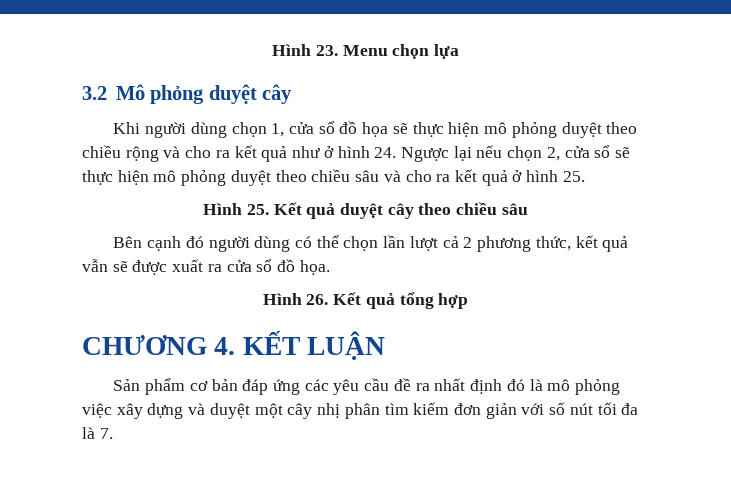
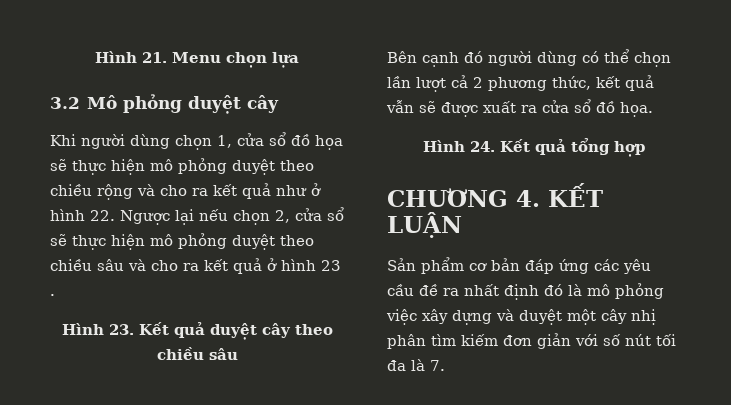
- Hình 23. Menu chọn lựa
+ Hình 21. Menu chọn lựa
- Khi người dùng chọn 1, cửa sổ đồ họa sẽ thực hiện mô phỏng duyệt theo chiều rộng và cho ra kết quả như ở hình 24. Ngược lại nếu chọn 2, cửa sổ sẽ thực hiện mô phỏng duyệt theo chiều sâu và cho ra kết quả ở hình 25.
- Hình 25. Kết quả duyệt cây theo chiều sâu
+ Khi người dùng chọn 1, cửa sổ đồ họa sẽ thực hiện mô phỏng duyệt theo chiều rộng và cho ra kết quả như ở hình 22. Ngược lại nếu chọn 2, cửa sổ sẽ thực hiện mô phỏng duyệt theo chiều sâu và cho ra kết quả ở hình 23 .
+ Hình 23. Kết quả duyệt cây theo chiều sâu
- Hình 26. Kết quả tổng hợp
+ Hình 24. Kết quả tổng hợp

